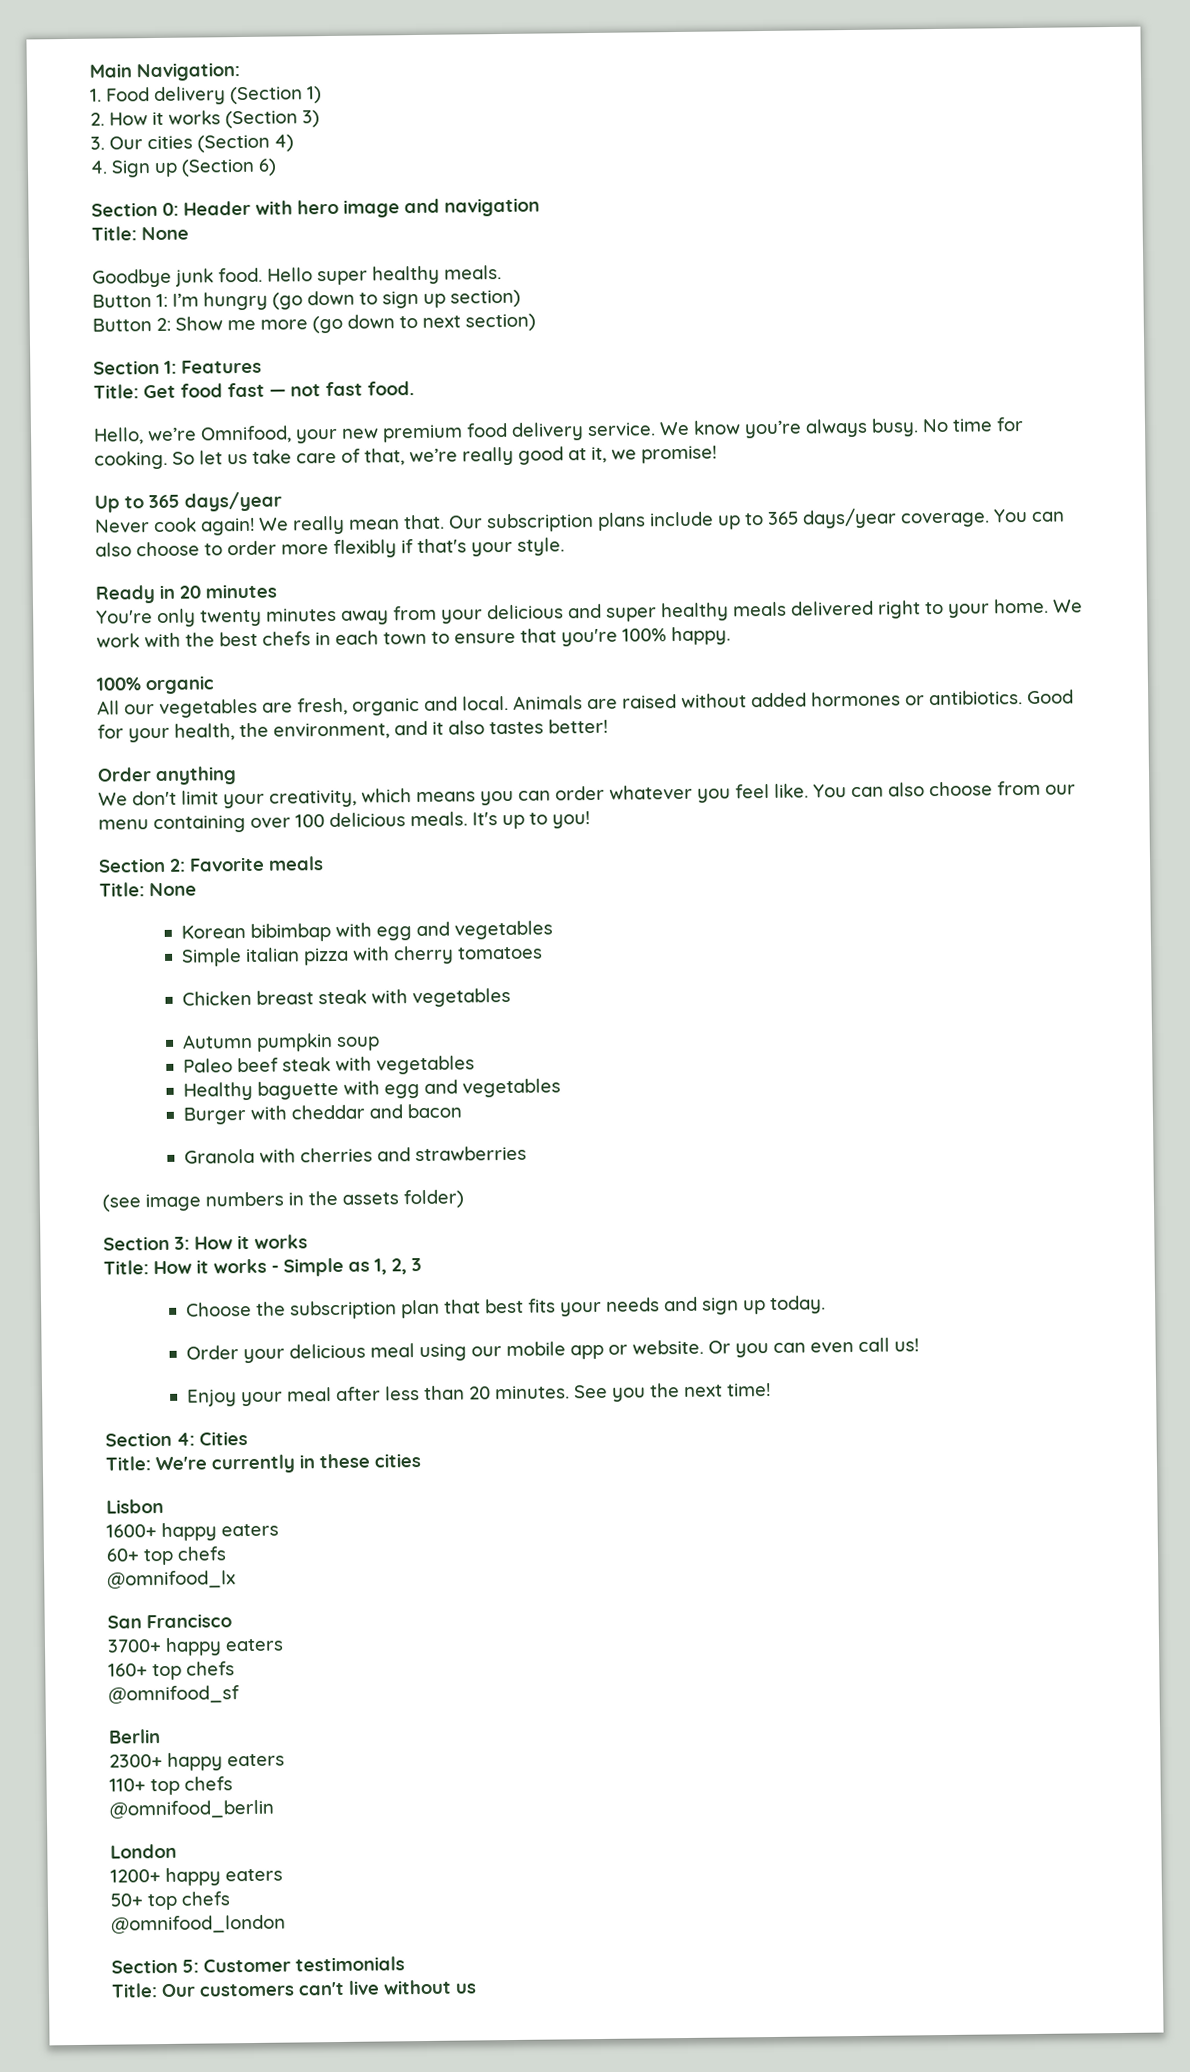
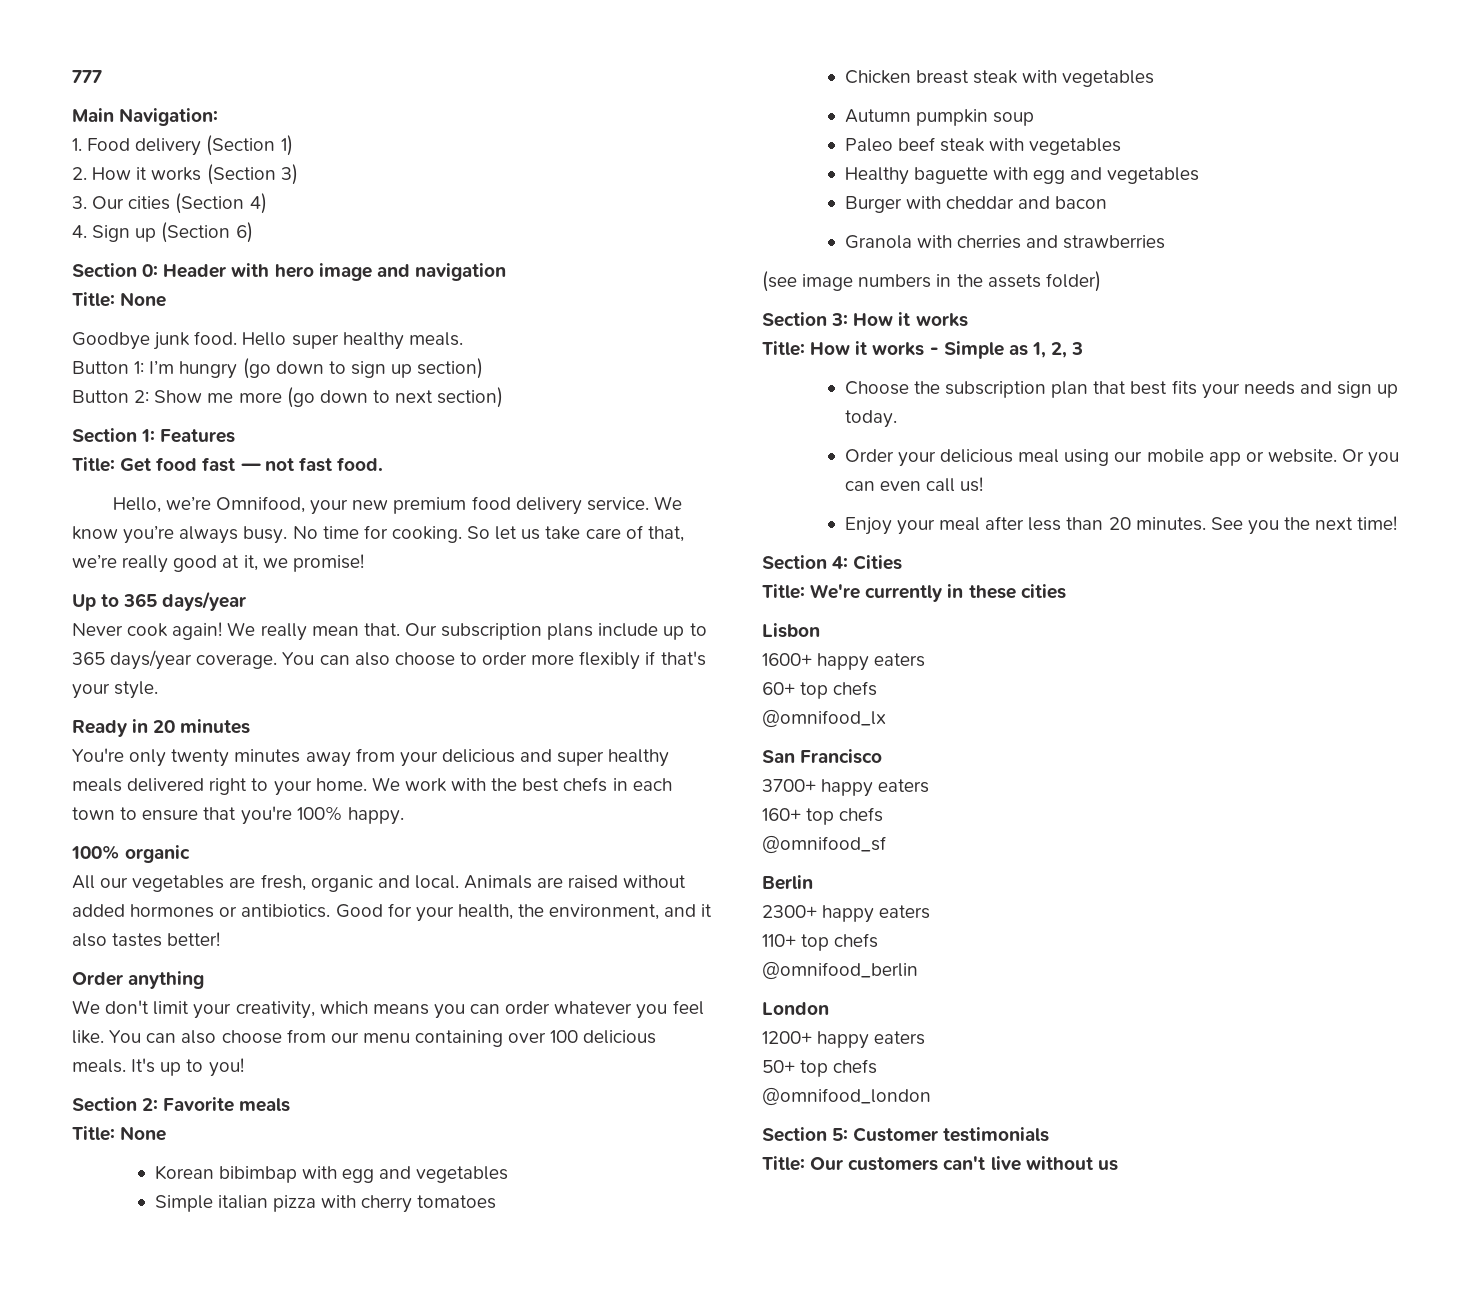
+ 777

